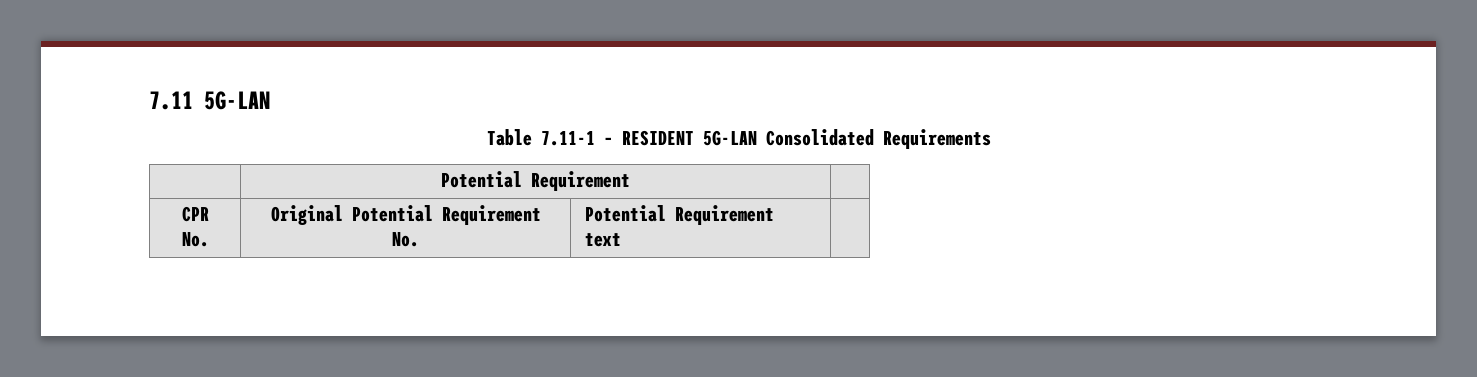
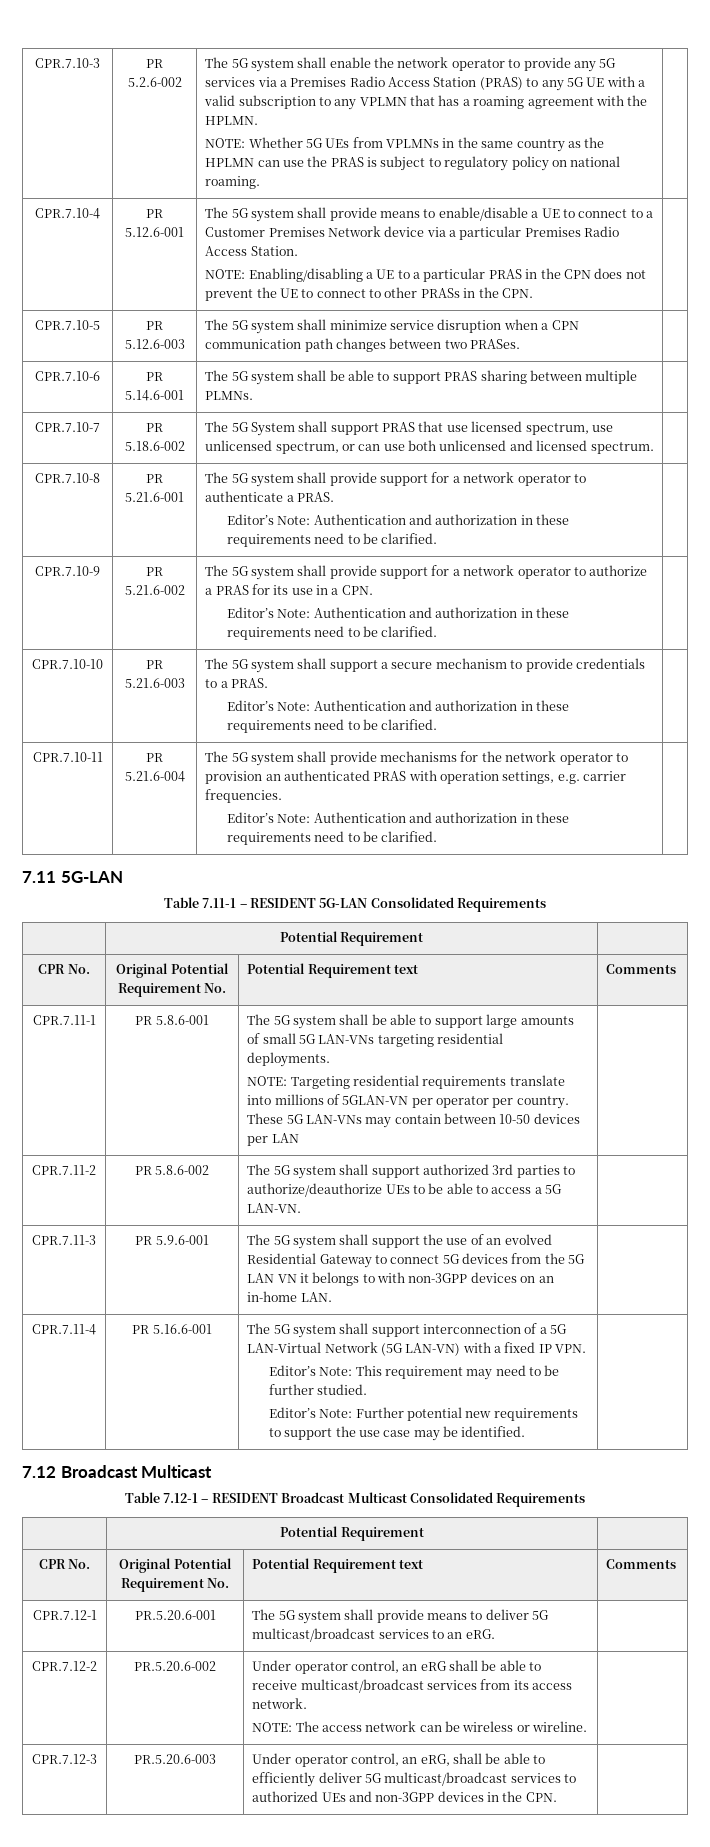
+ CPR.7.10-3 | PR 5.2.6-002 | The 5G system shall enable the network operator to provide any 5G services via a Premises Radio Access Station (PRAS) to any 5G UE with a valid subscription to any VPLMN that has a roaming agreement with the HPLMN.
+ NOTE: Whether 5G UEs from VPLMNs in the same country as the HPLMN can use the PRAS is subject to regulatory policy on national roaming. |
+ CPR.7.10-4 | PR 5.12.6-001 | The 5G system shall provide means to enable/disable a UE to connect to a Customer Premises Network device via a particular Premises Radio Access Station.
+ NOTE: Enabling/disabling a UE to a particular PRAS in the CPN does not prevent the UE to connect to other PRASs in the CPN. |
+ CPR.7.10-5 | PR 5.12.6-003 | The 5G system shall minimize service disruption when a CPN communication path changes between two PRASes. |
+ CPR.7.10-6 | PR 5.14.6-001 | The 5G system shall be able to support PRAS sharing between multiple PLMNs. |
+ CPR.7.10-7 | PR 5.18.6-002 | The 5G System shall support PRAS that use licensed spectrum, use unlicensed spectrum, or can use both unlicensed and licensed spectrum. |
+ CPR.7.10-8 | PR 5.21.6-001 | The 5G system shall provide support for a network operator to authenticate a PRAS.
+ Editor’s Note: Authentication and authorization in these requirements need to be clarified. |
+ CPR.7.10-9 | PR 5.21.6-002 | The 5G system shall provide support for a network operator to authorize a PRAS for its use in a CPN.
+ Editor’s Note: Authentication and authorization in these requirements need to be clarified. |
+ CPR.7.10-10 | PR 5.21.6-003 | The 5G system shall support a secure mechanism to provide credentials to a PRAS.
+ Editor’s Note: Authentication and authorization in these requirements need to be clarified. |
+ CPR.7.10-11 | PR 5.21.6-004 | The 5G system shall provide mechanisms for the network operator to provision an authenticated PRAS with operation settings, e.g. carrier frequencies.
+ Editor’s Note: Authentication and authorization in these requirements need to be clarified. |
  Table 7.11-1 – RESIDENT 5G-LAN Consolidated Requirements
  | Potential Requirement |
- CPR No. | Original Potential Requirement No. | Potential Requirement text |
+ CPR No. | Original Potential Requirement No. | Potential Requirement text | Comments
+ CPR.7.11-1 | PR 5.8.6-001 | The 5G system shall be able to support large amounts of small 5G LAN-VNs targeting residential deployments.
+ NOTE: Targeting residential requirements translate into millions of 5GLAN-VN per operator per country. These 5G LAN-VNs may contain between 10-50 devices per LAN |
+ CPR.7.11-2 | PR 5.8.6-002 | The 5G system shall support authorized 3rd parties to authorize/deauthorize UEs to be able to access a 5G LAN-VN. |
+ CPR.7.11-3 | PR 5.9.6-001 | The 5G system shall support the use of an evolved Residential Gateway to connect 5G devices from the 5G LAN VN it belongs to with non-3GPP devices on an in-home LAN. |
+ CPR.7.11-4 | PR 5.16.6-001 | The 5G system shall support interconnection of a 5G LAN-Virtual Network (5G LAN-VN) with a fixed IP VPN.
+ Editor’s Note: This requirement may need to be further studied.
+ Editor’s Note: Further potential new requirements to support the use case may be identified. |
+ 7.12 Broadcast Multicast
+ Table 7.12-1 – RESIDENT Broadcast Multicast Consolidated Requirements
+ | Potential Requirement |
+ CPR No. | Original Potential Requirement No. | Potential Requirement text | Comments
+ CPR.7.12-1 | PR.5.20.6-001 | The 5G system shall provide means to deliver 5G multicast/broadcast services to an eRG. |
+ CPR.7.12-2 | PR.5.20.6-002 | Under operator control, an eRG shall be able to receive multicast/broadcast services from its access network.
+ NOTE: The access network can be wireless or wireline. |
+ CPR.7.12-3 | PR.5.20.6-003 | Under operator control, an eRG, shall be able to efficiently deliver 5G multicast/broadcast services to authorized UEs and non-3GPP devices in the CPN. |

